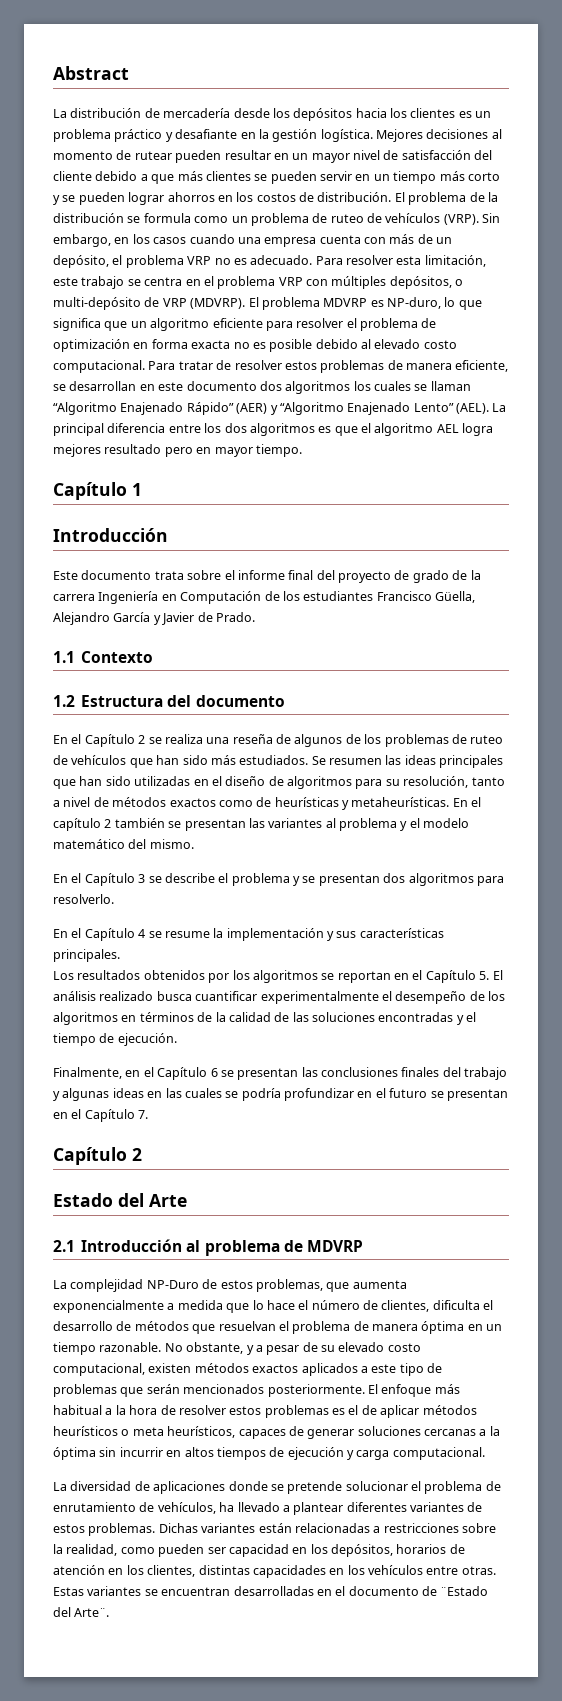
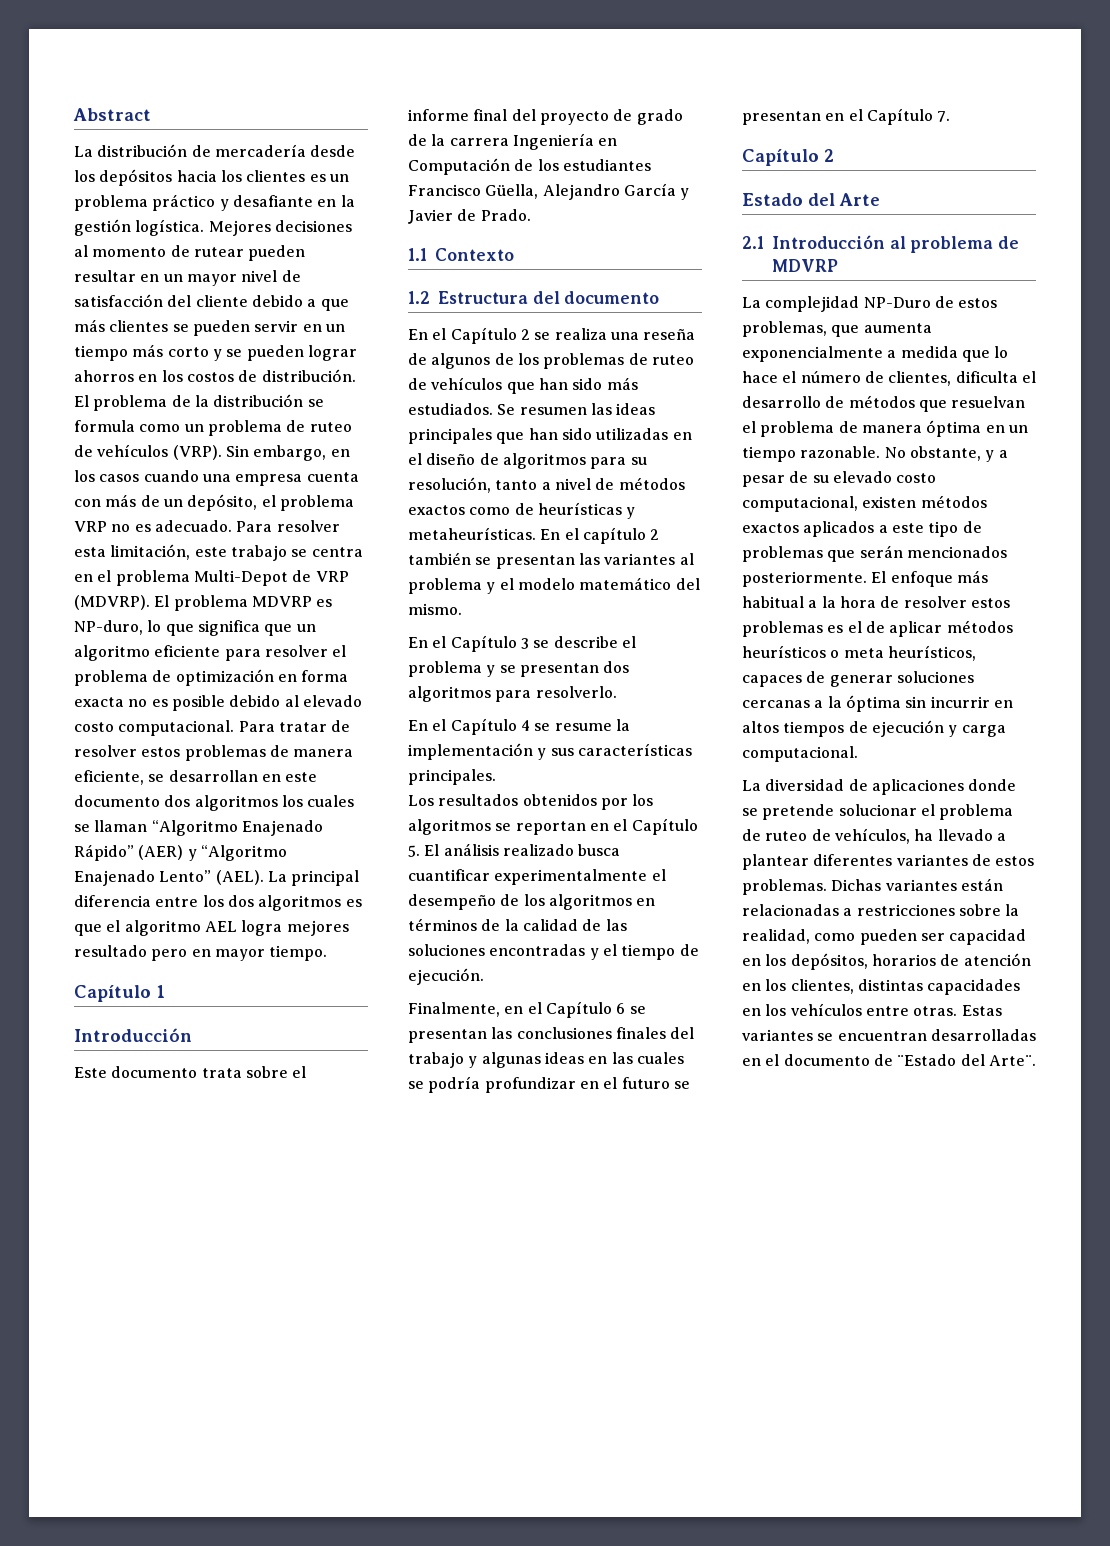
- Para resolver esta limitación, este trabajo se centra en el problema VRP con múltiples depósitos, o multi-depósito de VRP (MDVRP).
+ Para resolver esta limitación, este trabajo se centra en el problema Multi-Depot de VRP (MDVRP).
- La diversidad de aplicaciones donde se pretende solucionar el problema de enrutamiento de vehículos, ha llevado a plantear diferentes variantes de estos problemas.
+ La diversidad de aplicaciones donde se pretende solucionar el problema de ruteo de vehículos, ha llevado a plantear diferentes variantes de estos problemas.

